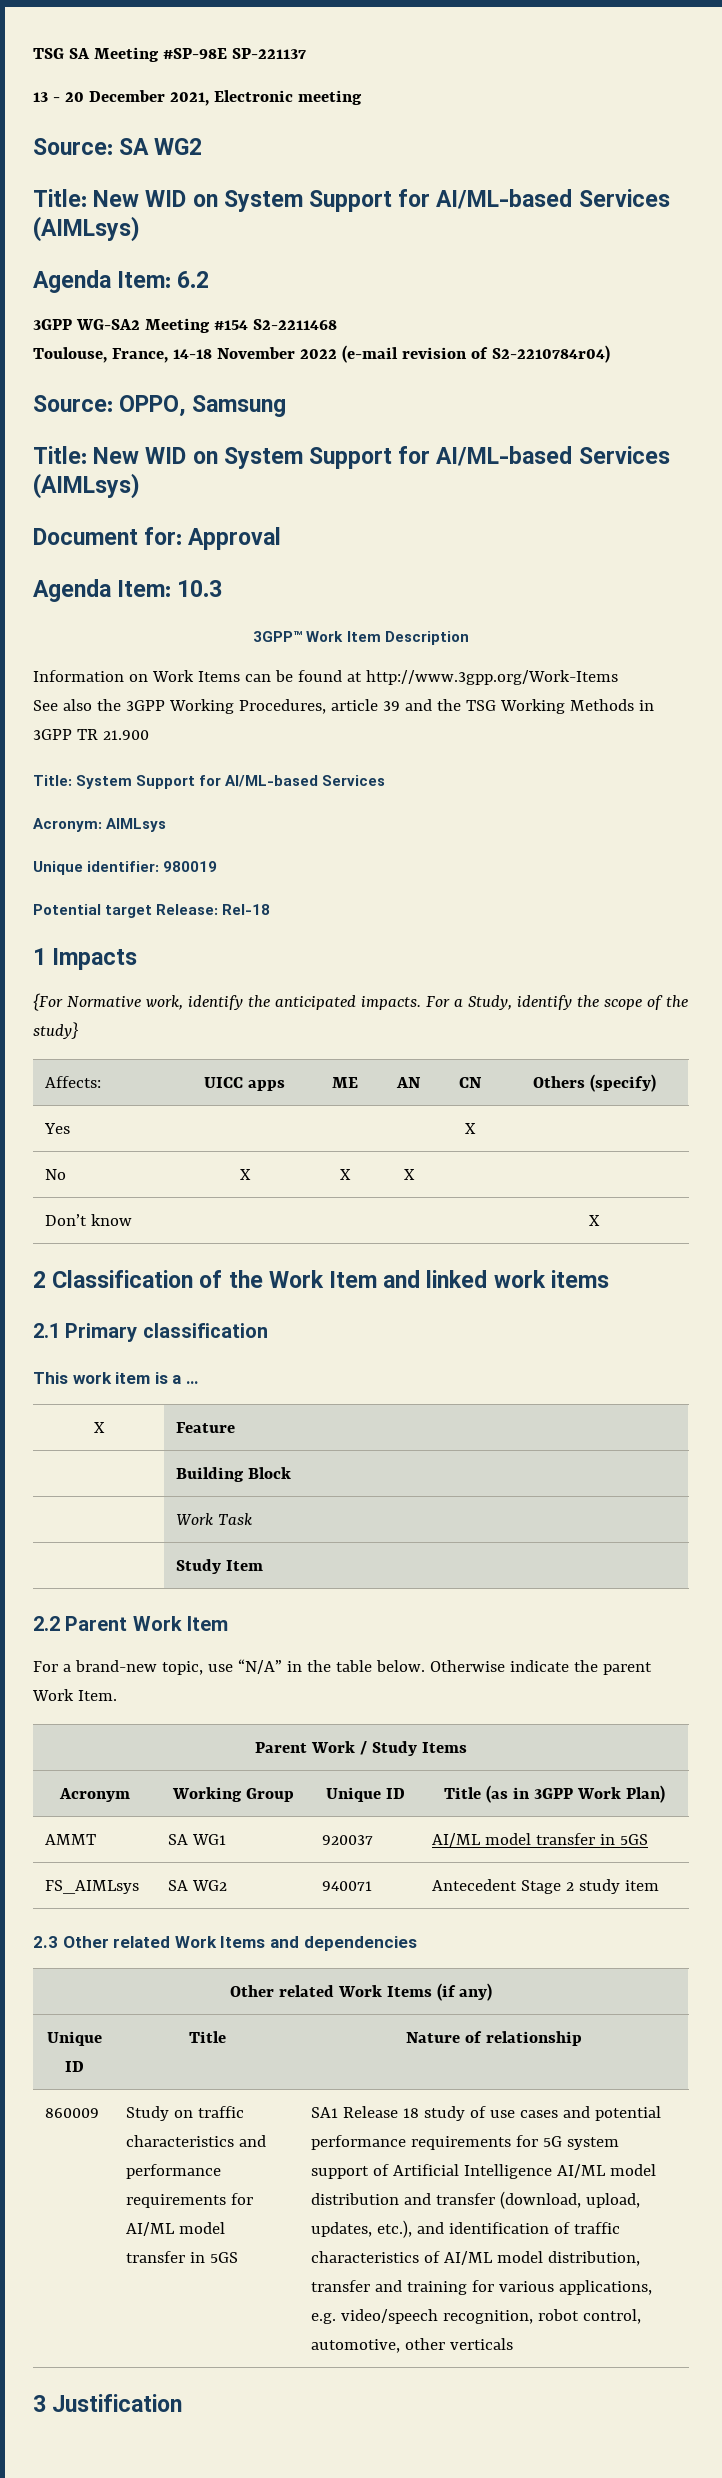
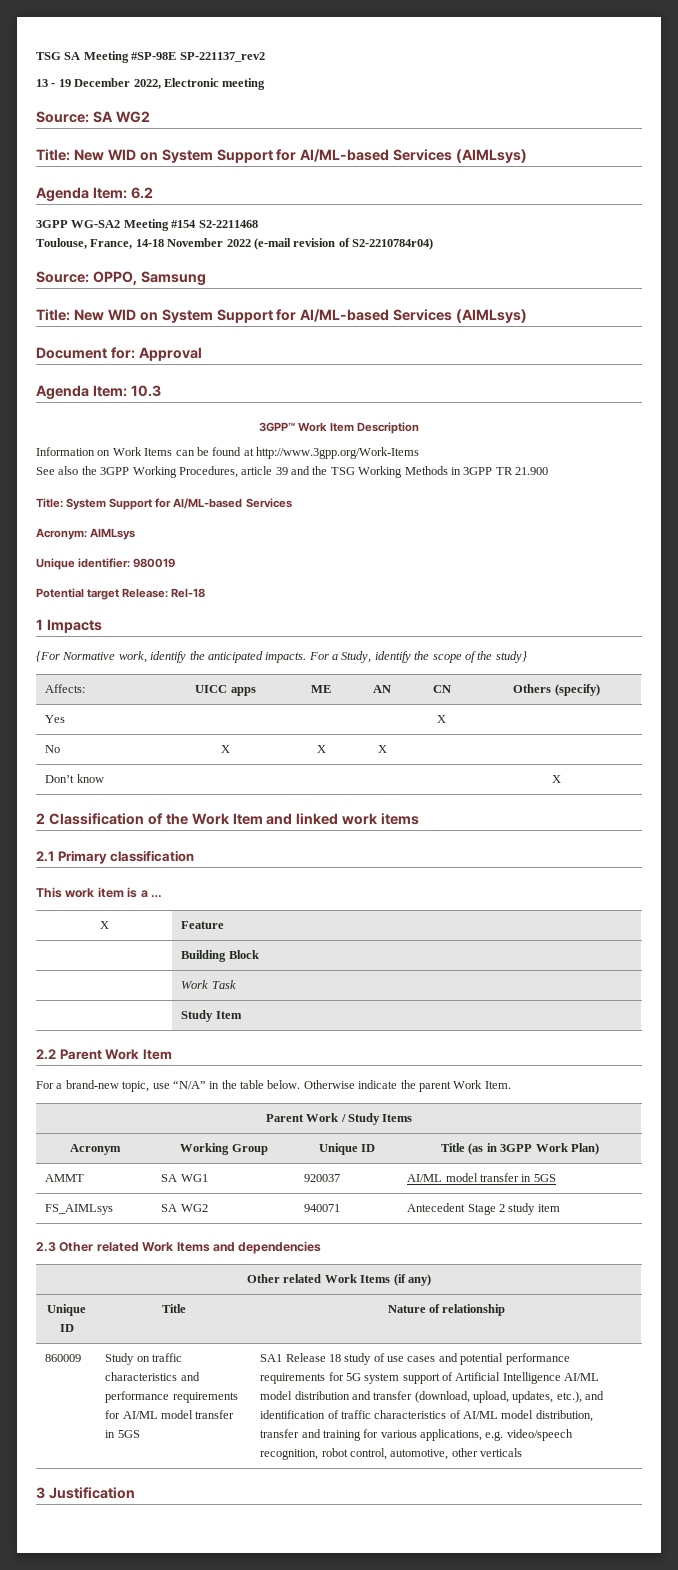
- TSG SA Meeting #SP-98E SP-221137
+ TSG SA Meeting #SP-98E SP-221137_rev2
- 13 - 20 December 2021, Electronic meeting
+ 13 - 19 December 2022, Electronic meeting

